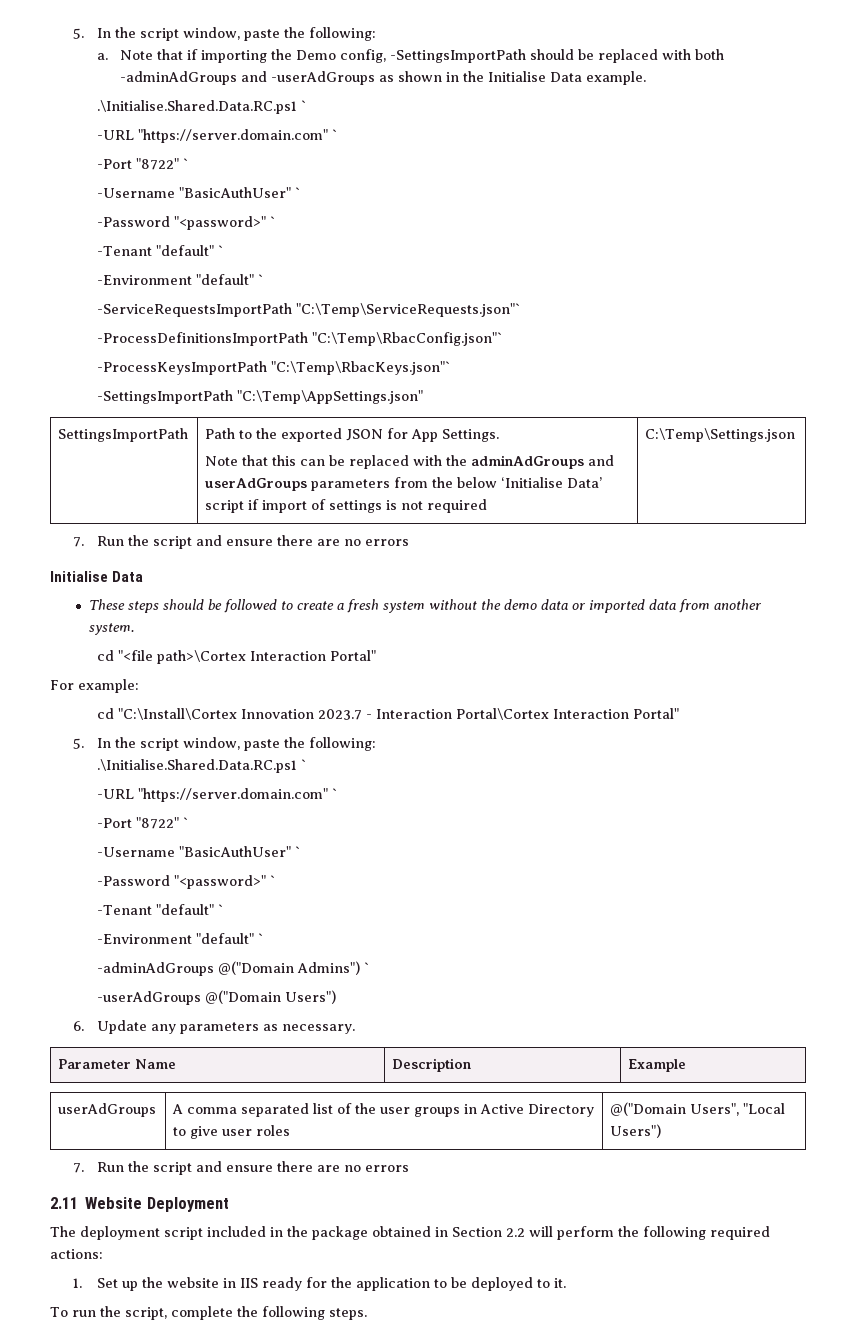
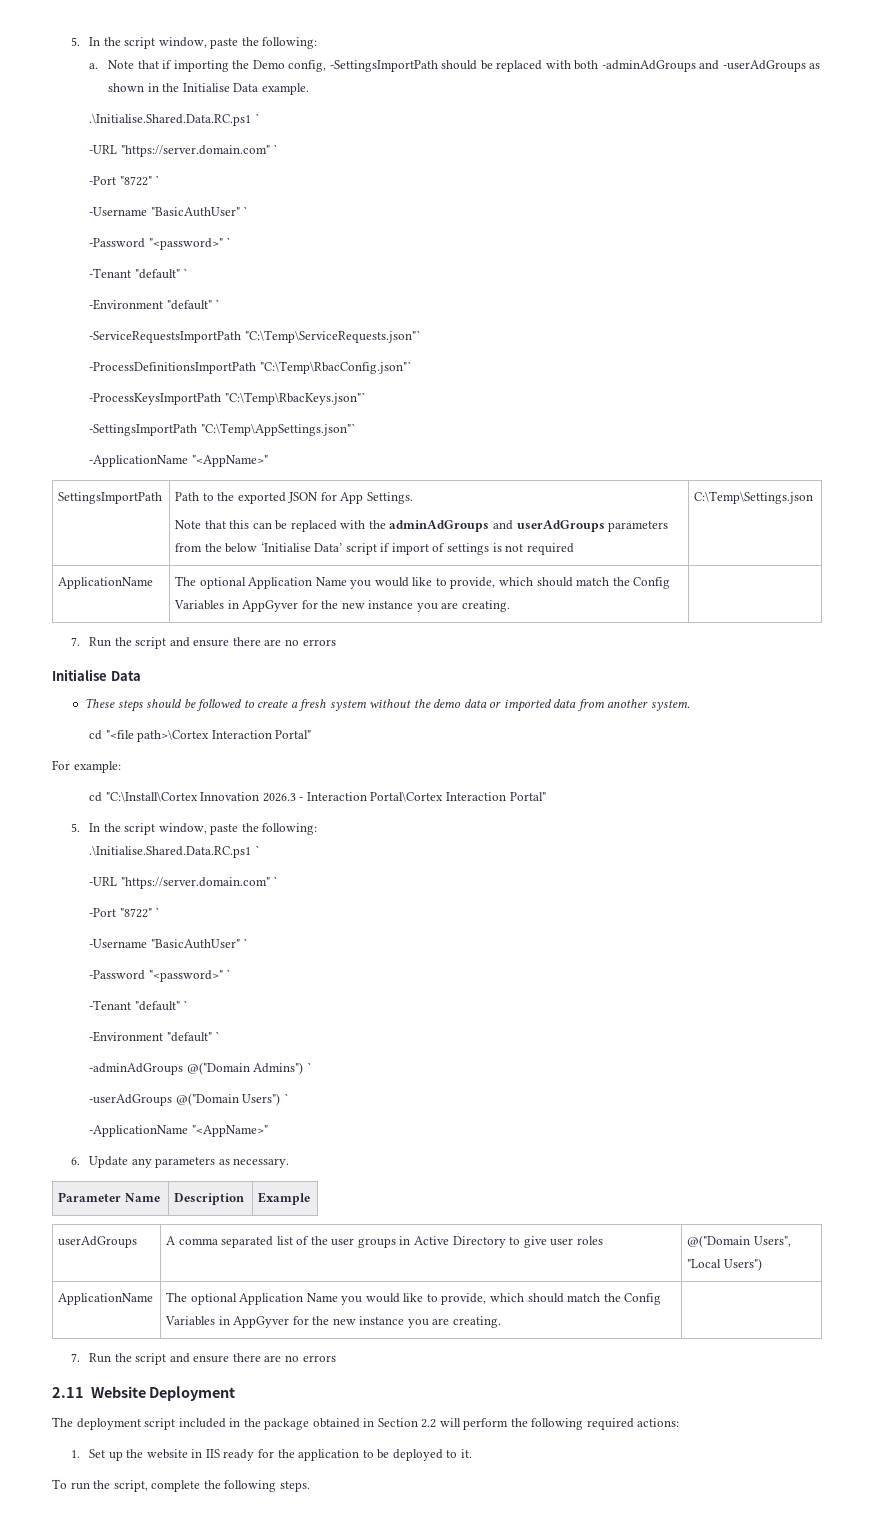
- -SettingsImportPath "C:\Temp\AppSettings.json"
+ -SettingsImportPath "C:\Temp\AppSettings.json"`
+ -ApplicationName "<AppName>"
  SettingsImportPath | Path to the exported JSON for App Settings.
  Note that this can be replaced with the adminAdGroups and userAdGroups parameters from the below ‘Initialise Data’ script if import of settings is not required | C:\Temp\Settings.json
+ ApplicationName | The optional Application Name you would like to provide, which should match the Config Variables in AppGyver for the new instance you are creating. |
- cd "C:\Install\Cortex Innovation 2023.7 - Interaction Portal\Cortex Interaction Portal"
+ cd "C:\Install\Cortex Innovation 2026.3 - Interaction Portal\Cortex Interaction Portal"
- -userAdGroups @("Domain Users")
+ -userAdGroups @("Domain Users") `
+ -ApplicationName "<AppName>"
  userAdGroups | A comma separated list of the user groups in Active Directory to give user roles | @("Domain Users", "Local Users")
+ ApplicationName | The optional Application Name you would like to provide, which should match the Config Variables in AppGyver for the new instance you are creating. |

